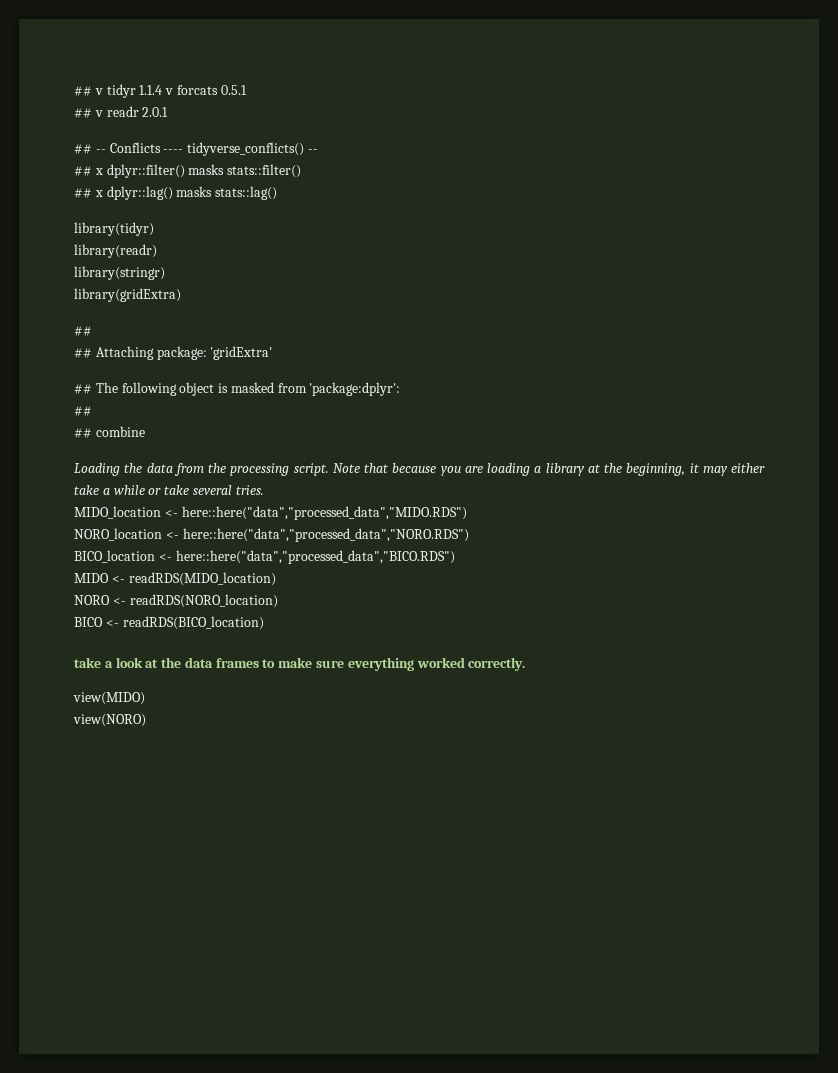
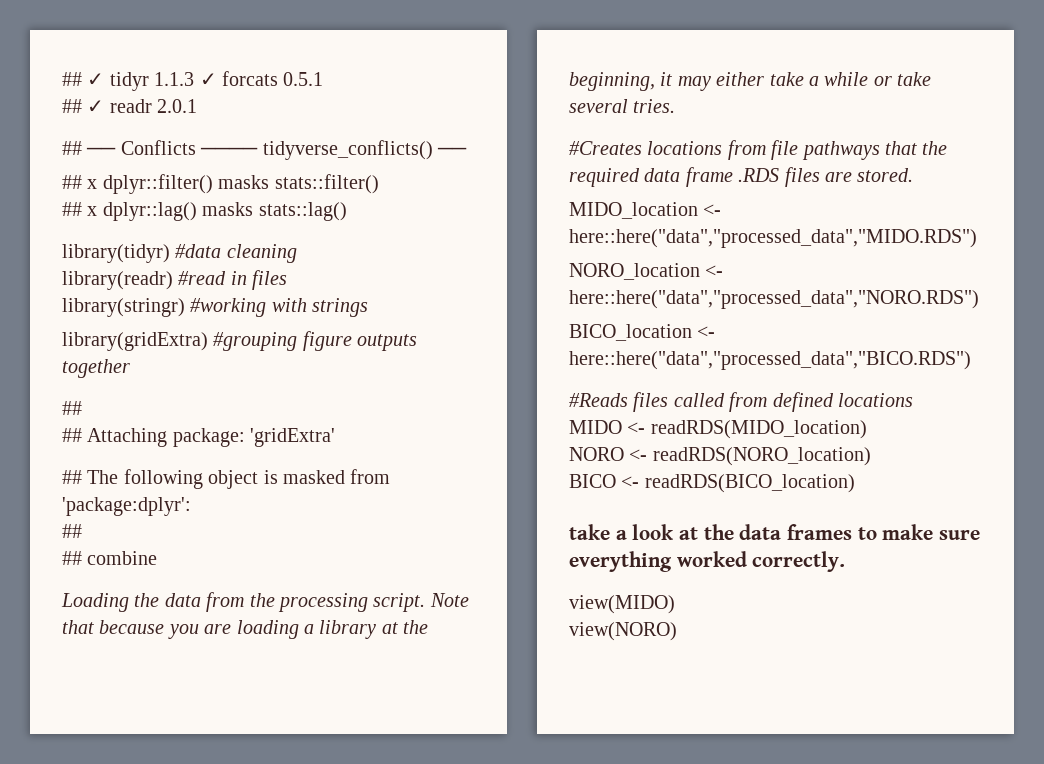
- ## v tidyr 1.1.4 v forcats 0.5.1
+ ## ✓ tidyr 1.1.3 ✓ forcats 0.5.1
- ## v readr 2.0.1
+ ## ✓ readr 2.0.1
- ## -- Conflicts ---- tidyverse_conflicts() --
+ ## ── Conflicts ──── tidyverse_conflicts() ──
- library(tidyr)
+ library(tidyr) #data cleaning
- library(readr)
- library(stringr)
- library(gridExtra)
+ library(readr) #read in files
+ library(stringr) #working with strings
+ library(gridExtra) #grouping figure outputs together
+ #Creates locations from file pathways that the required data frame .RDS files are stored.
+ #Reads files called from defined locations

